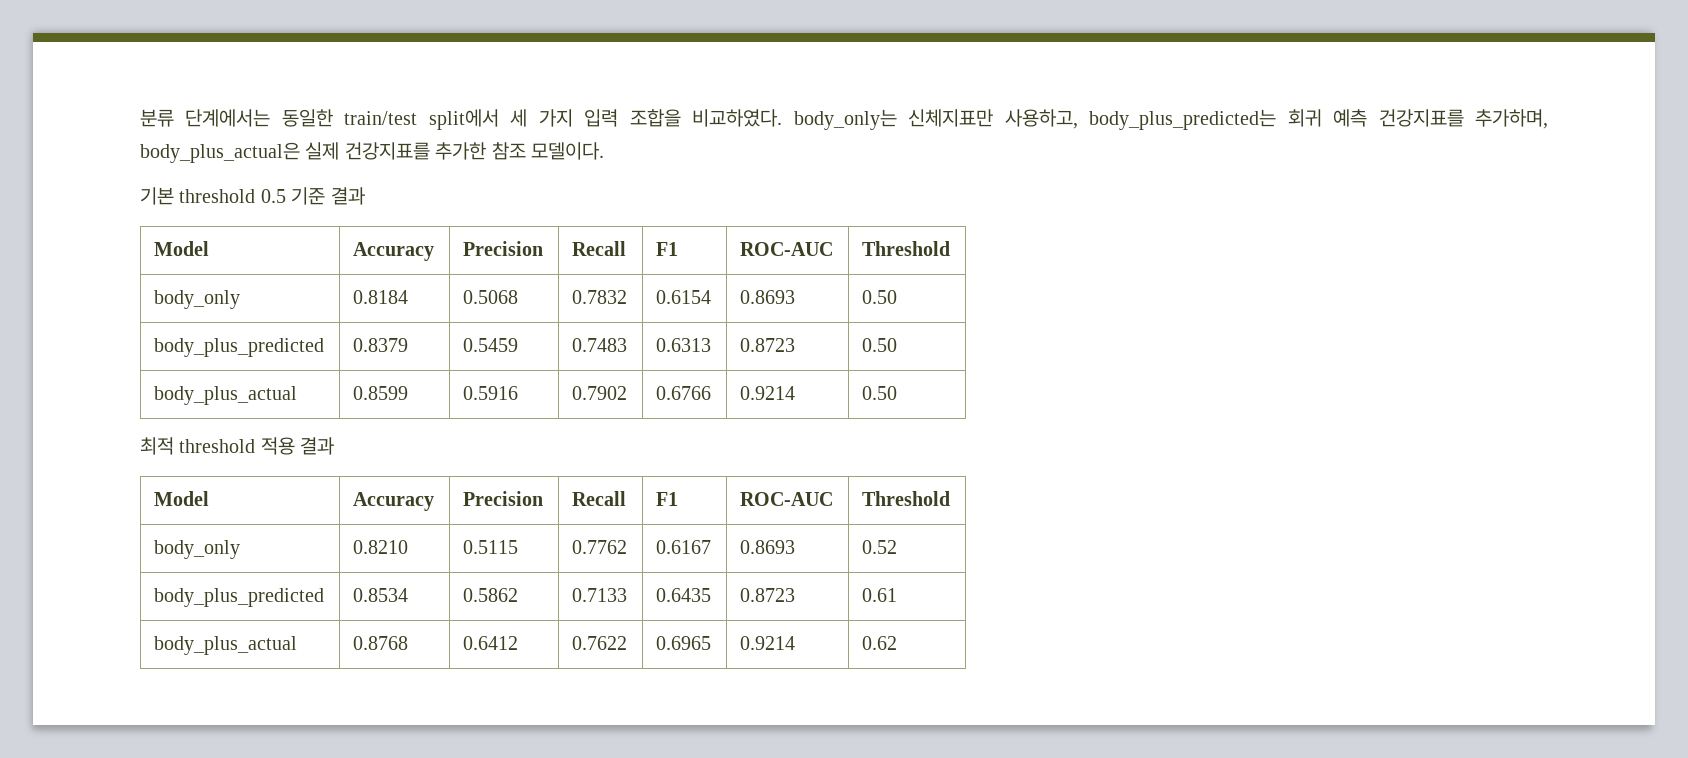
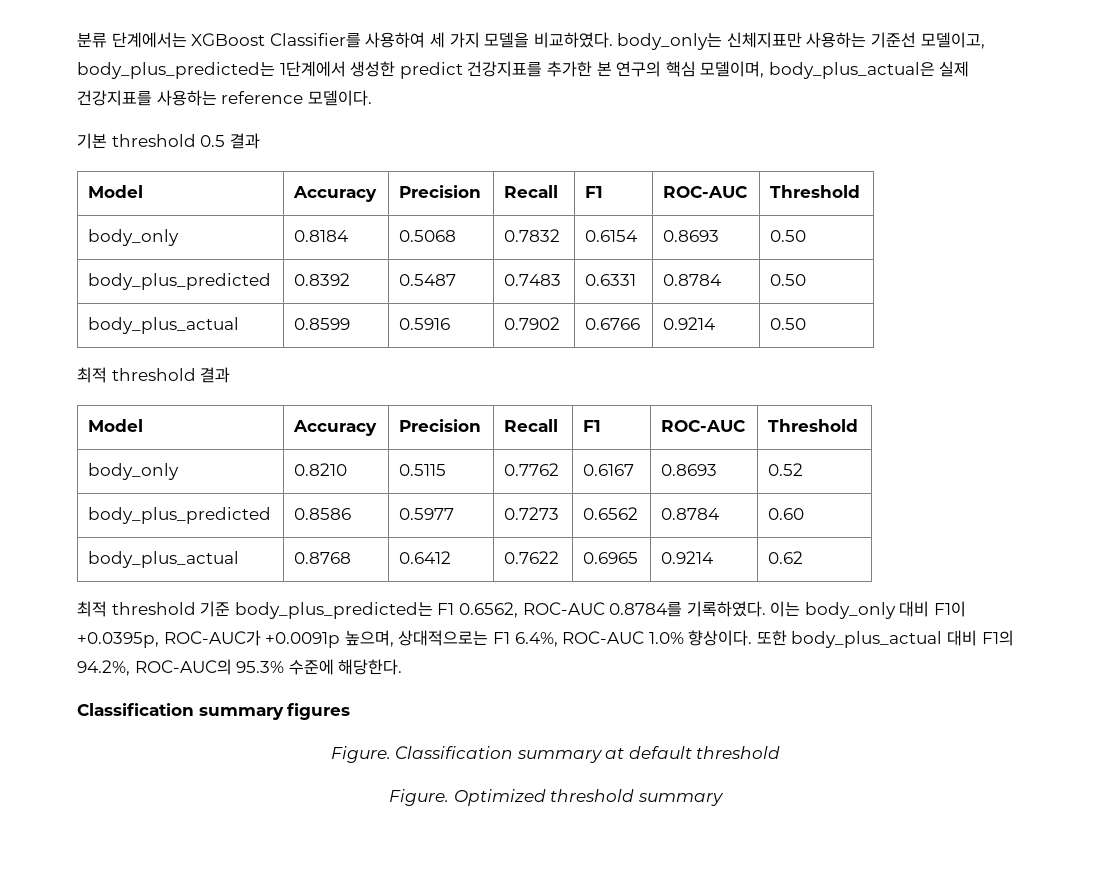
- 분류 단계에서는 동일한 train/test split에서 세 가지 입력 조합을 비교하였다. body_only는 신체지표만 사용하고, body_plus_predicted는 회귀 예측 건강지표를 추가하며, body_plus_actual은 실제 건강지표를 추가한 참조 모델이다.
+ 분류 단계에서는 XGBoost Classifier를 사용하여 세 가지 모델을 비교하였다. body_only는 신체지표만 사용하는 기준선 모델이고, body_plus_predicted는 1단계에서 생성한 predict 건강지표를 추가한 본 연구의 핵심 모델이며, body_plus_actual은 실제 건강지표를 사용하는 reference 모델이다.
- 기본 threshold 0.5 기준 결과
+ 기본 threshold 0.5 결과
- body_plus_predicted | 0.8379 | 0.5459 | 0.7483 | 0.6313 | 0.8723 | 0.50
+ body_plus_predicted | 0.8392 | 0.5487 | 0.7483 | 0.6331 | 0.8784 | 0.50
- 최적 threshold 적용 결과
+ 최적 threshold 결과
- body_plus_predicted | 0.8534 | 0.5862 | 0.7133 | 0.6435 | 0.8723 | 0.61
+ body_plus_predicted | 0.8586 | 0.5977 | 0.7273 | 0.6562 | 0.8784 | 0.60
+ 최적 threshold 기준 body_plus_predicted는 F1 0.6562, ROC-AUC 0.8784를 기록하였다. 이는 body_only 대비 F1이 +0.0395p, ROC-AUC가 +0.0091p 높으며, 상대적으로는 F1 6.4%, ROC-AUC 1.0% 향상이다. 또한 body_plus_actual 대비 F1의 94.2%, ROC-AUC의 95.3% 수준에 해당한다.
+ Classification summary figures
+ Figure. Classification summary at default threshold
+ Figure. Optimized threshold summary

